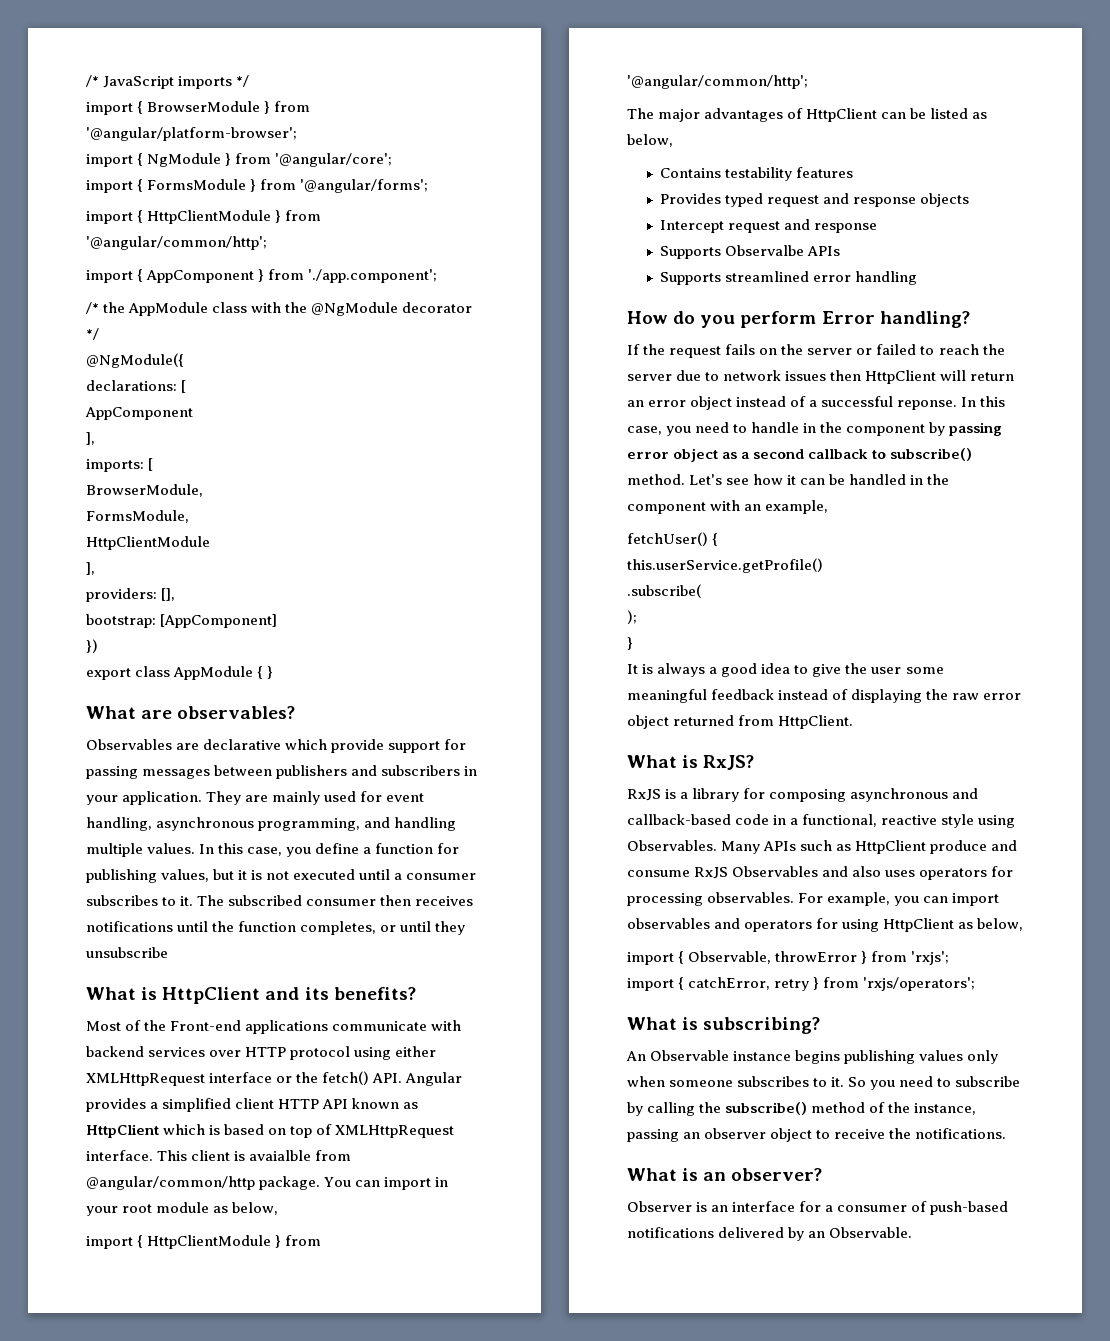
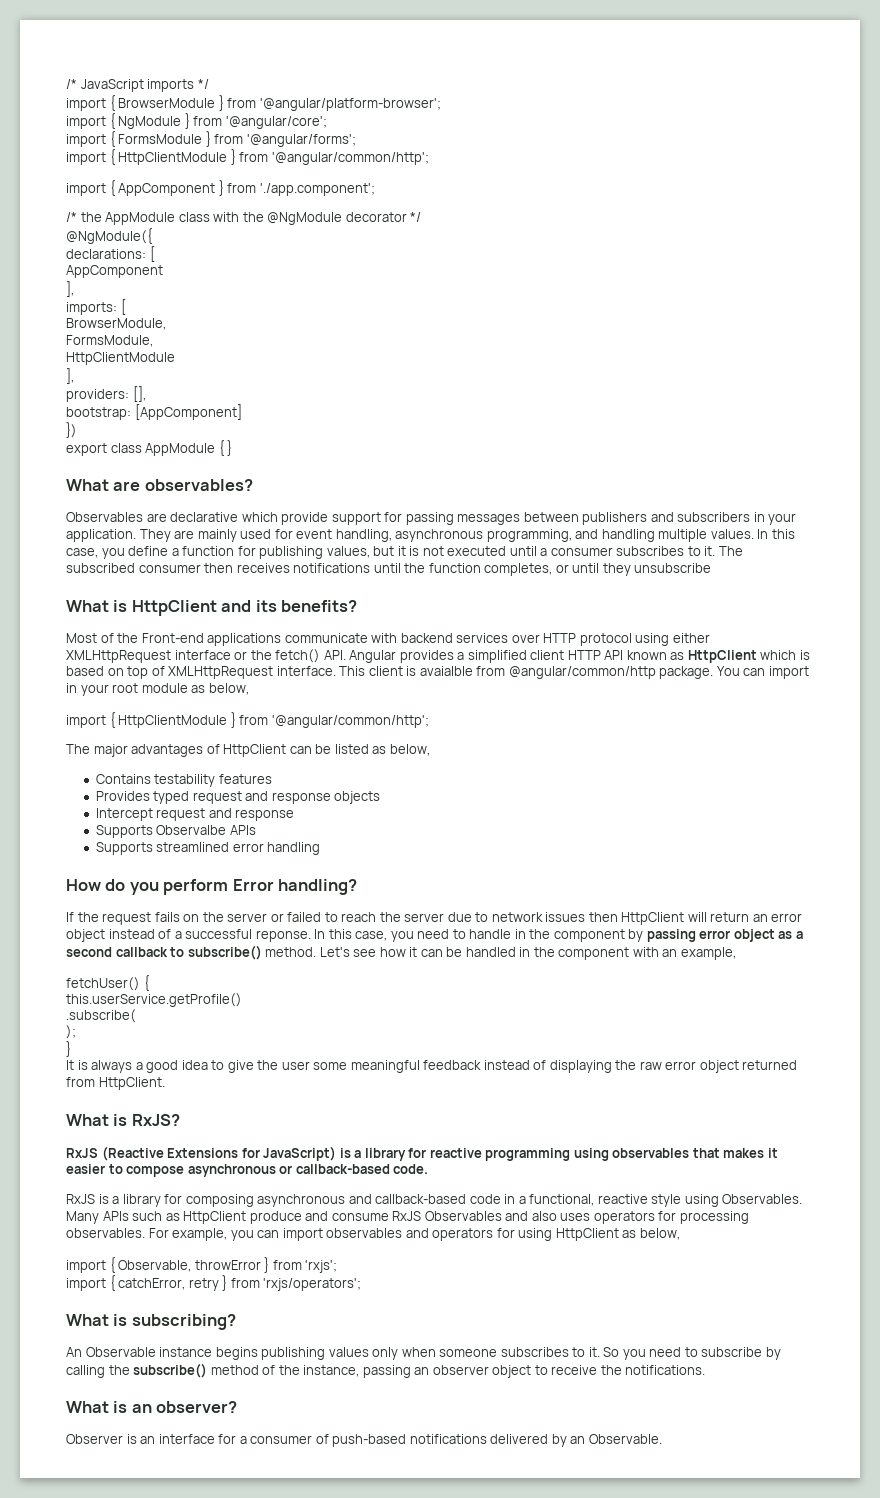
+ RxJS (Reactive Extensions for JavaScript) is a library for reactive programming using observables that makes it easier to compose asynchronous or callback-based code.

